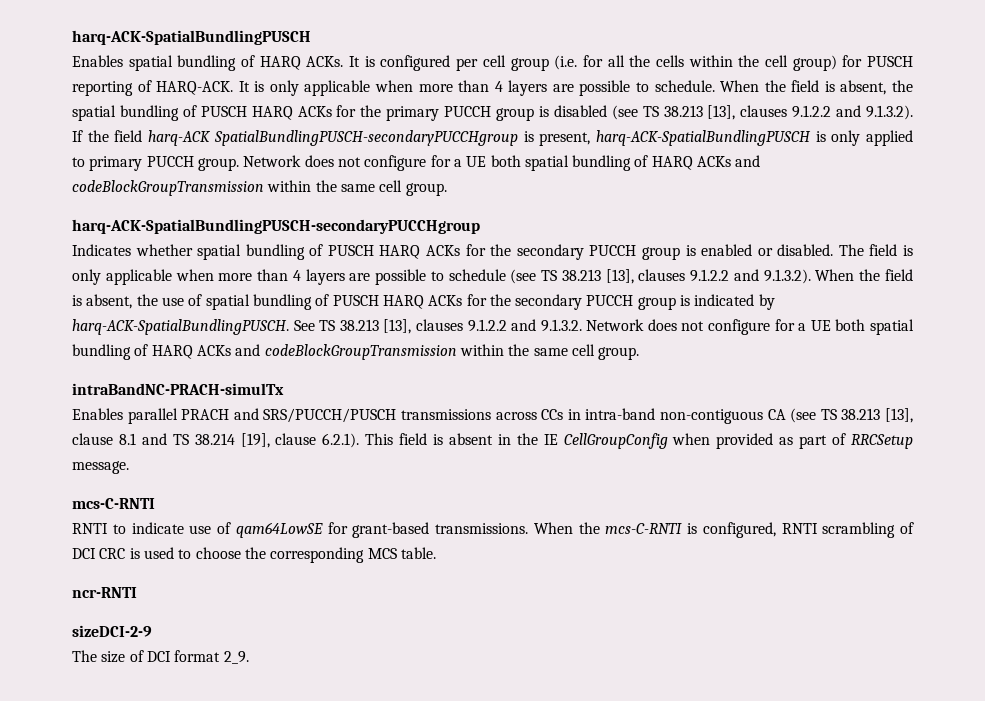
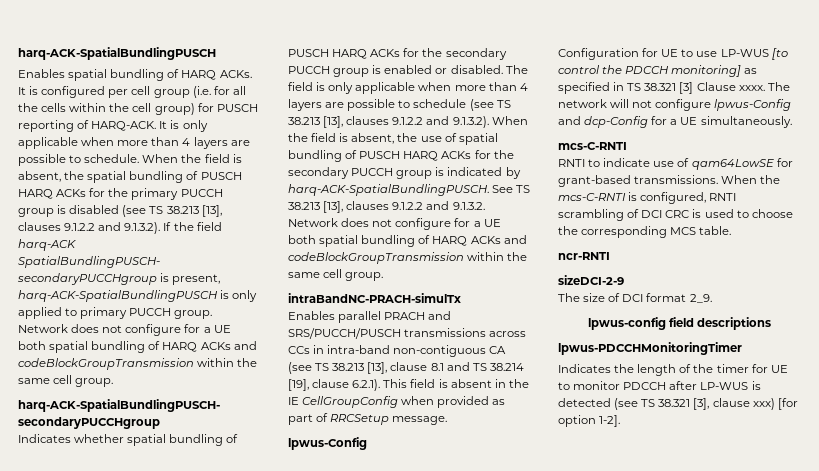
  Enables parallel PRACH and SRS/PUCCH/PUSCH transmissions across CCs in intra-band non-contiguous CA (see TS 38.213 [13], clause 8.1 and TS 38.214 [19], clause 6.2.1). This field is absent in the IE CellGroupConfig when provided as part of RRCSetup message.
+ lpwus-Config
+ Configuration for UE to use LP-WUS [to control the PDCCH monitoring] as specified in TS 38.321 [3] Clause xxxx. The network will not configure lpwus-Config and dcp-Config for a UE simultaneously.
+ lpwus-config field descriptions
+ lpwus-PDCCHMonitoringTimer
+ Indicates the length of the timer for UE to monitor PDCCH after LP-WUS is detected (see TS 38.321 [3], clause xxx) [for option 1-2].

